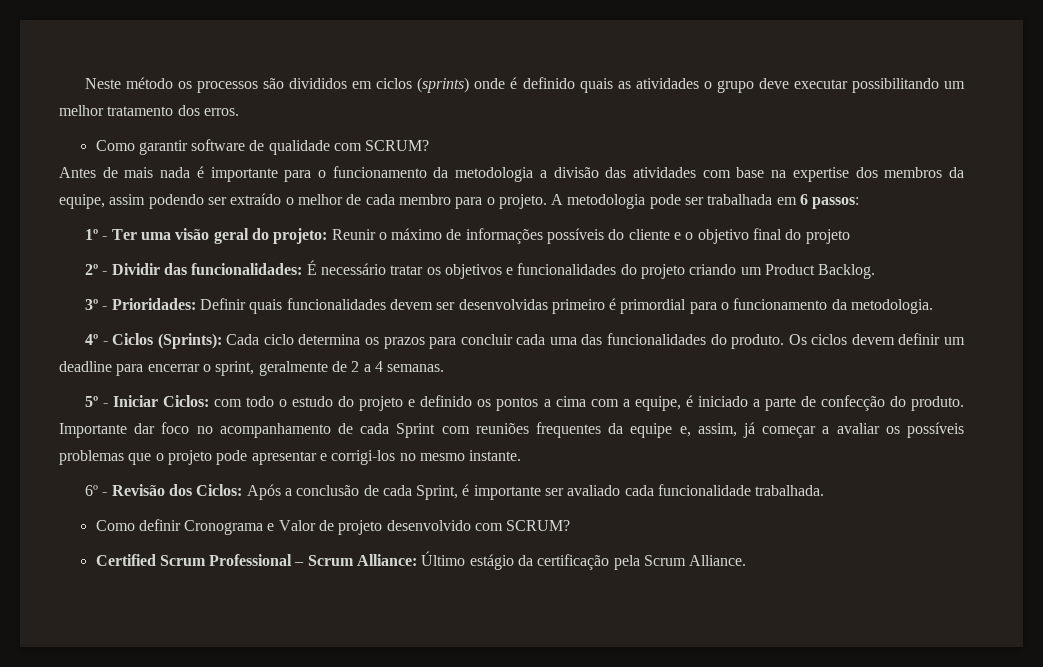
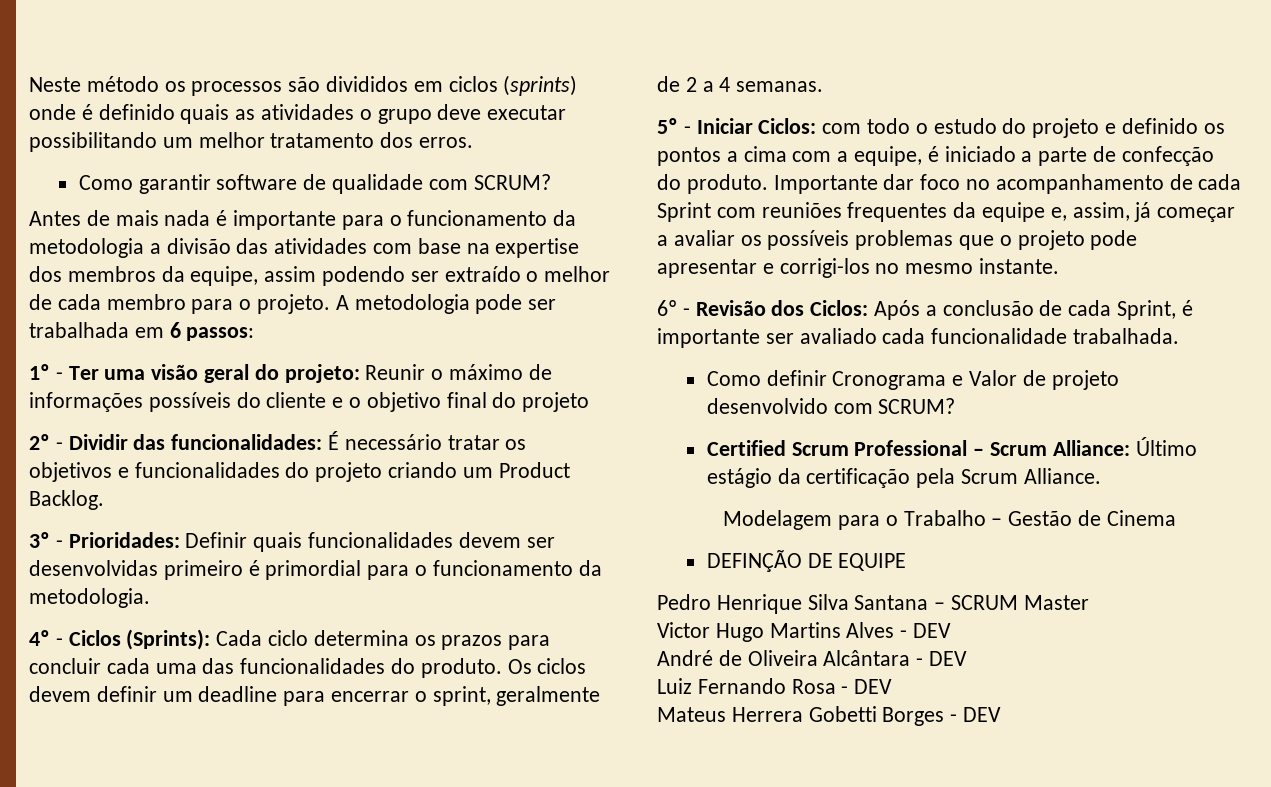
+ Modelagem para o Trabalho – Gestão de Cinema
+ DEFINÇÃO DE EQUIPE
+ Pedro Henrique Silva Santana – SCRUM Master
+ Victor Hugo Martins Alves - DEV
+ André de Oliveira Alcântara - DEV
+ Luiz Fernando Rosa - DEV
+ Mateus Herrera Gobetti Borges - DEV

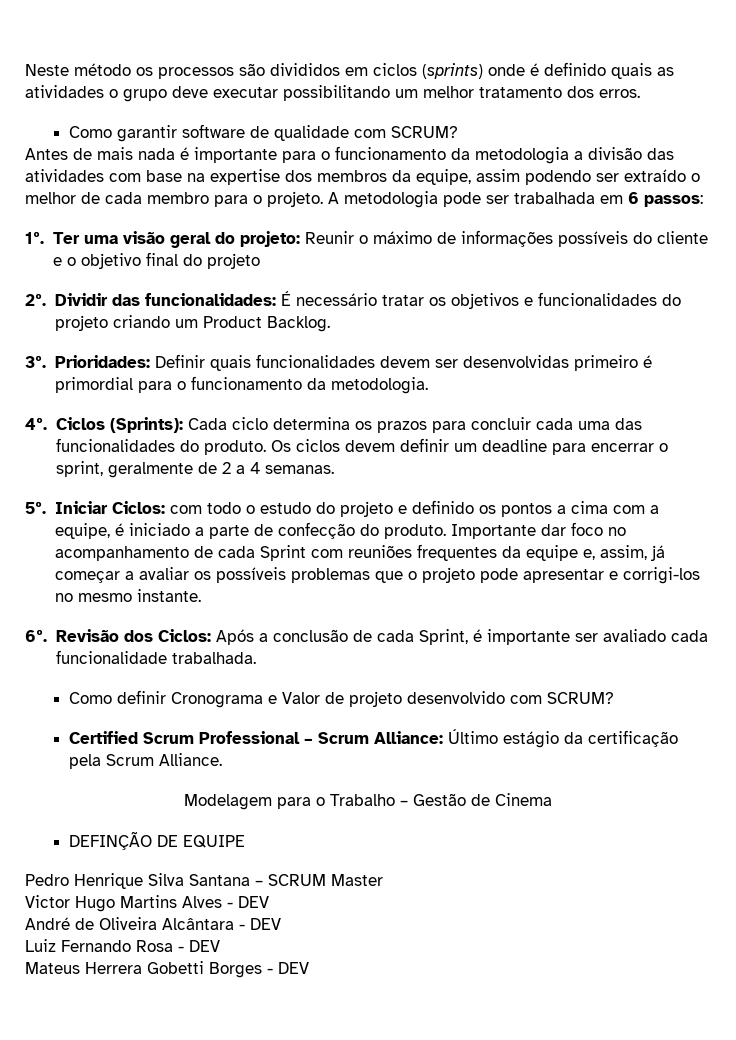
- 1º - Ter uma visão geral do projeto: Reunir o máximo de informações possíveis do cliente e o objetivo final do projeto
+ 1º. Ter uma visão geral do projeto: Reunir o máximo de informações possíveis do cliente e o objetivo final do projeto
- 2º - Dividir das funcionalidades: É necessário tratar os objetivos e funcionalidades do projeto criando um Product Backlog.
+ 2º. Dividir das funcionalidades: É necessário tratar os objetivos e funcionalidades do projeto criando um Product Backlog.
- 3º - Prioridades: Definir quais funcionalidades devem ser desenvolvidas primeiro é primordial para o funcionamento da metodologia.
+ 3º. Prioridades: Definir quais funcionalidades devem ser desenvolvidas primeiro é primordial para o funcionamento da metodologia.
- 4º - Ciclos (Sprints): Cada ciclo determina os prazos para concluir cada uma das funcionalidades do produto.
+ 4º. Ciclos (Sprints): Cada ciclo determina os prazos para concluir cada uma das funcionalidades do produto.
- 5º - Iniciar Ciclos: com todo o estudo do projeto e definido os pontos a cima com a equipe, é iniciado a parte de confecção do produto.
+ 5º. Iniciar Ciclos: com todo o estudo do projeto e definido os pontos a cima com a equipe, é iniciado a parte de confecção do produto.
- 6º - Revisão dos Ciclos: Após a conclusão de cada Sprint, é importante ser avaliado cada funcionalidade trabalhada.
+ 6º. Revisão dos Ciclos: Após a conclusão de cada Sprint, é importante ser avaliado cada funcionalidade trabalhada.

